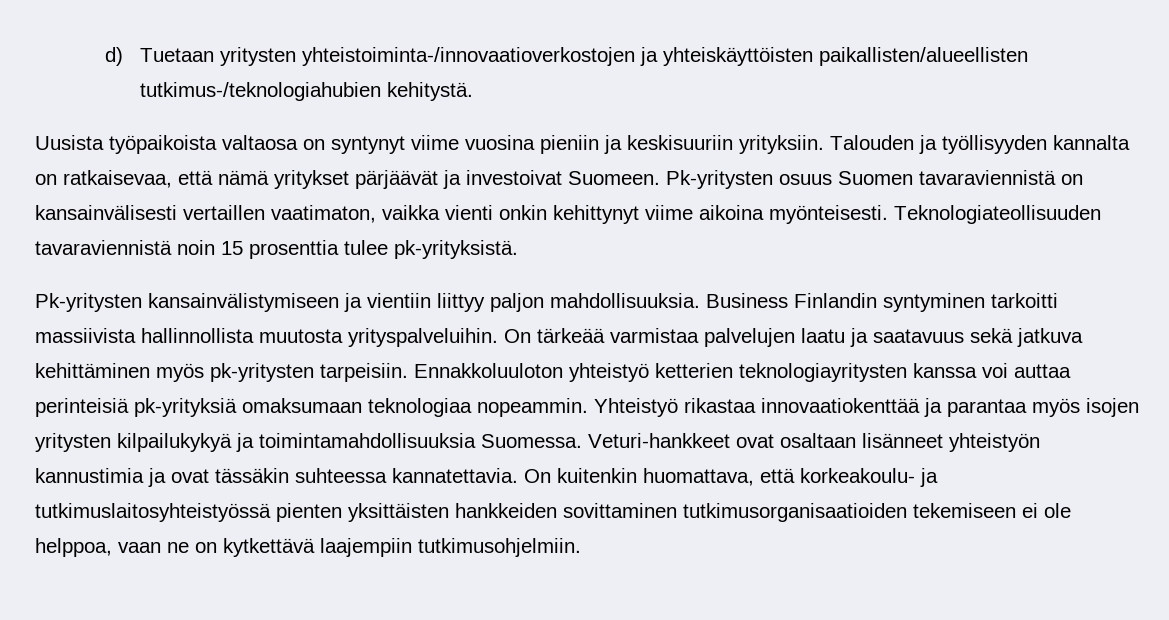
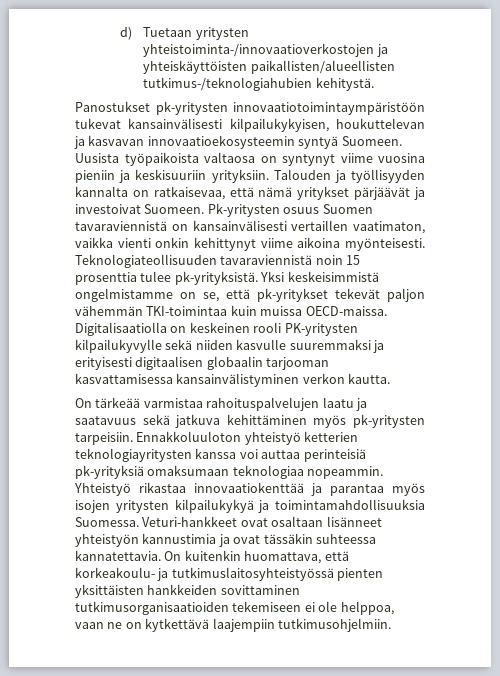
+ Panostukset pk-yritysten innovaatiotoimintaympäristöön tukevat kansainvälisesti kilpailukykyisen, houkuttelevan ja kasvavan innovaatioekosysteemin syntyä Suomeen.
- Teknologiateollisuuden tavaraviennistä noin 15 prosenttia tulee pk-yrityksistä.
- Pk-yritysten kansainvälistymiseen ja vientiin liittyy paljon mahdollisuuksia. Business Finlandin syntyminen tarkoitti massiivista hallinnollista muutosta yrityspalveluihin. On tärkeää varmistaa palvelujen laatu ja saatavuus sekä jatkuva kehittäminen myös pk-yritysten tarpeisiin.
+ Teknologiateollisuuden tavaraviennistä noin 15 prosenttia tulee pk-yrityksistä. Yksi keskeisimmistä ongelmistamme on se, että pk-yritykset tekevät paljon vähemmän TKI-toimintaa kuin muissa OECD-maissa. Digitalisaatiolla on keskeinen rooli PK-yritysten kilpailukyvylle sekä niiden kasvulle suuremmaksi ja erityisesti digitaalisen globaalin tarjooman kasvattamisessa kansainvälistyminen verkon kautta.
+ On tärkeää varmistaa rahoituspalvelujen laatu ja saatavuus sekä jatkuva kehittäminen myös pk-yritysten tarpeisiin.

